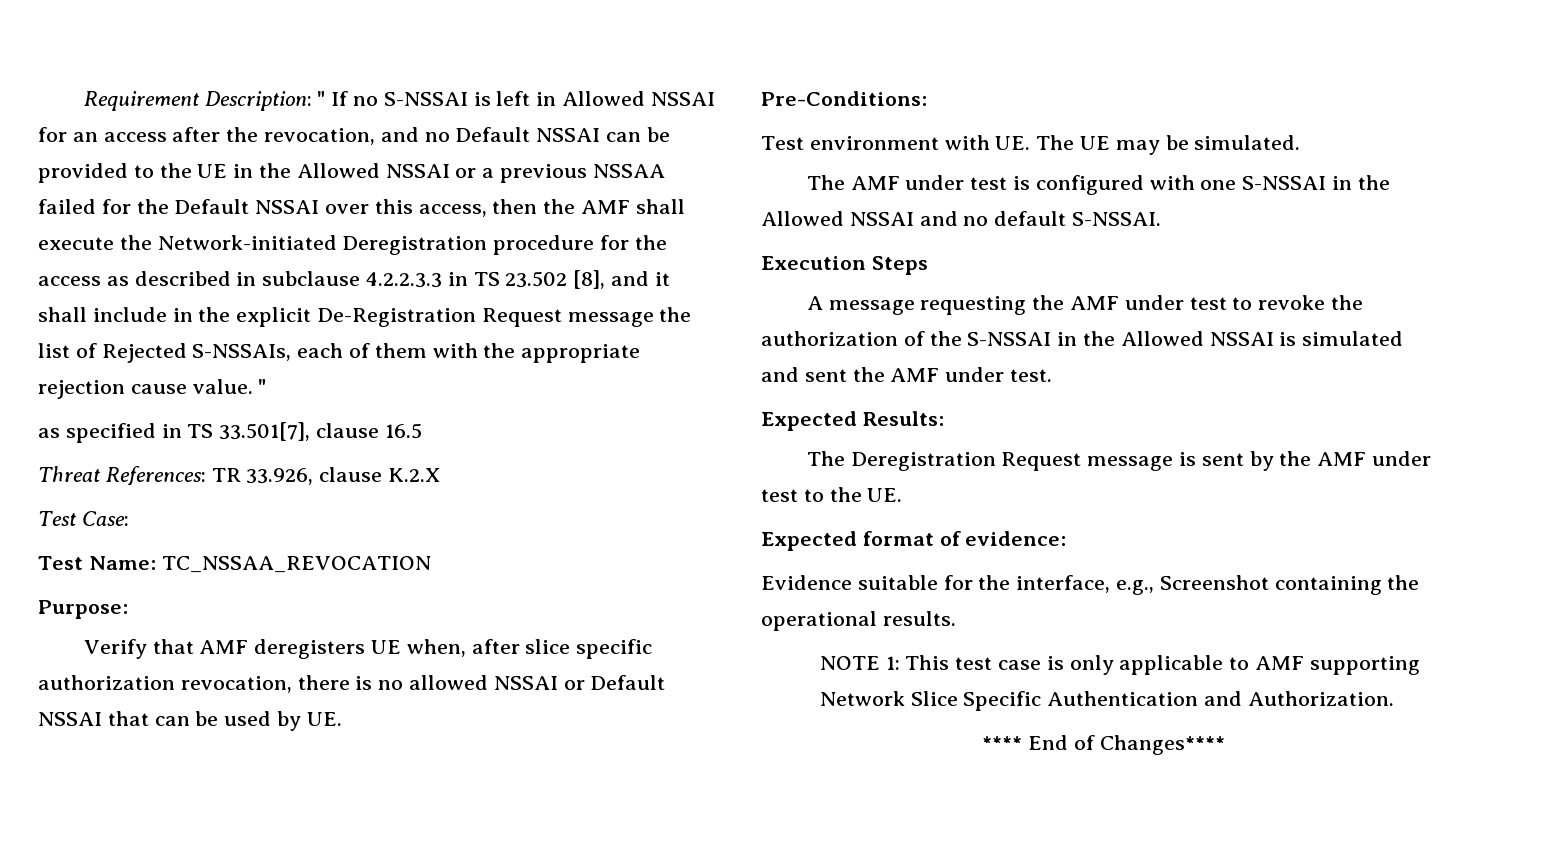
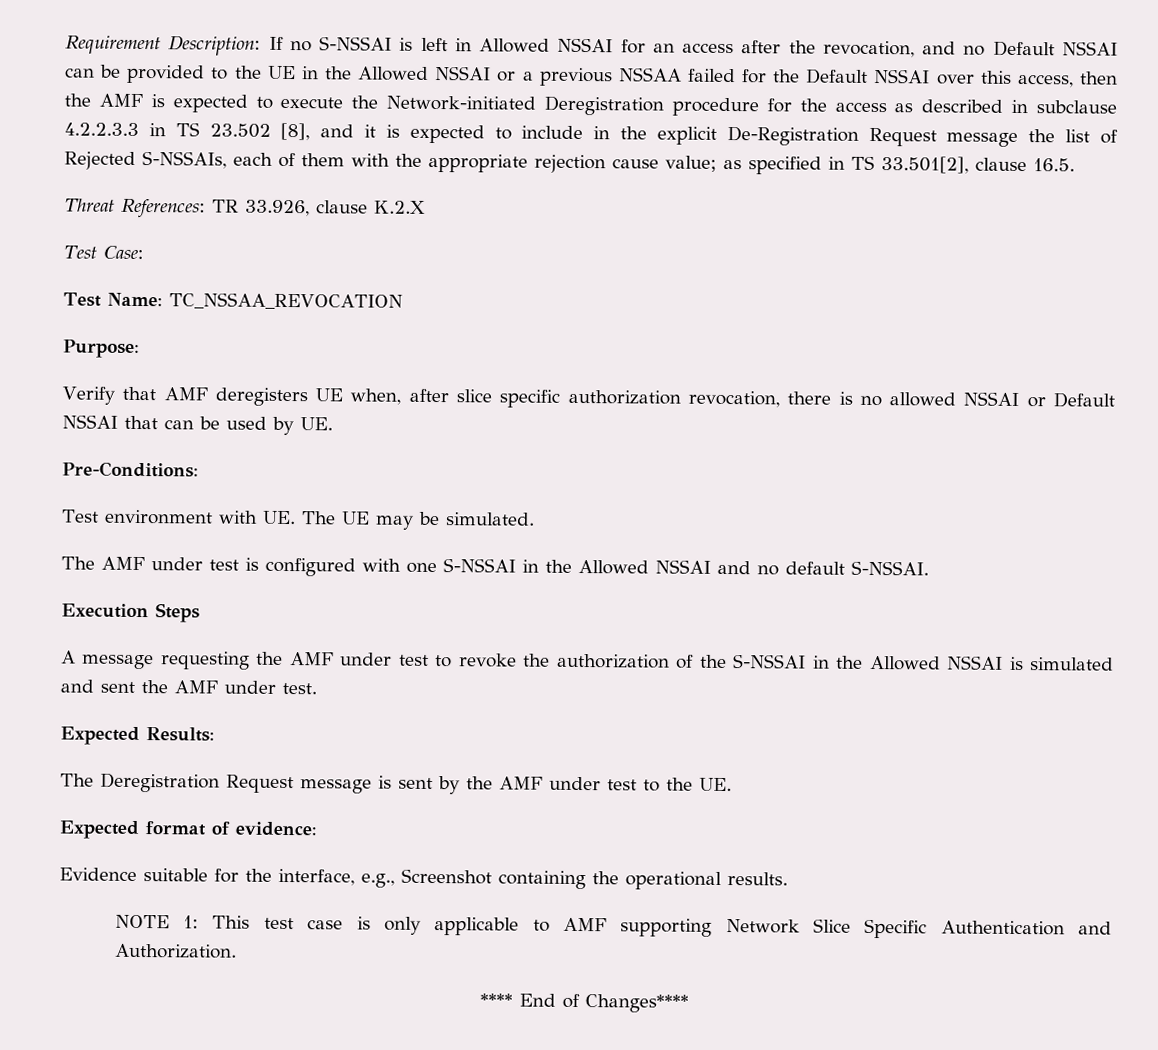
- " If no S-NSSAI is left in Allowed NSSAI for an access after the revocation, and no Default NSSAI can be provided to the UE in the Allowed NSSAI or a previous NSSAA failed for the Default NSSAI over this access, then the AMF shall execute the Network-initiated Deregistration procedure for the access as described in subclause 4.2.2.3.3 in TS 23.502 [8], and it shall include in the explicit De-Registration Request message the list of Rejected S-NSSAIs, each of them with the appropriate rejection cause value. "
- as specified in TS 33.501[7], clause 16.5
+ If no S-NSSAI is left in Allowed NSSAI for an access after the revocation, and no Default NSSAI can be provided to the UE in the Allowed NSSAI or a previous NSSAA failed for the Default NSSAI over this access, then the AMF is expected to execute the Network-initiated Deregistration procedure for the access as described in subclause 4.2.2.3.3 in TS 23.502 [8], and it is expected to include in the explicit De-Registration Request message the list of Rejected S-NSSAIs, each of them with the appropriate rejection cause value; as specified in TS 33.501[2], clause 16.5.

